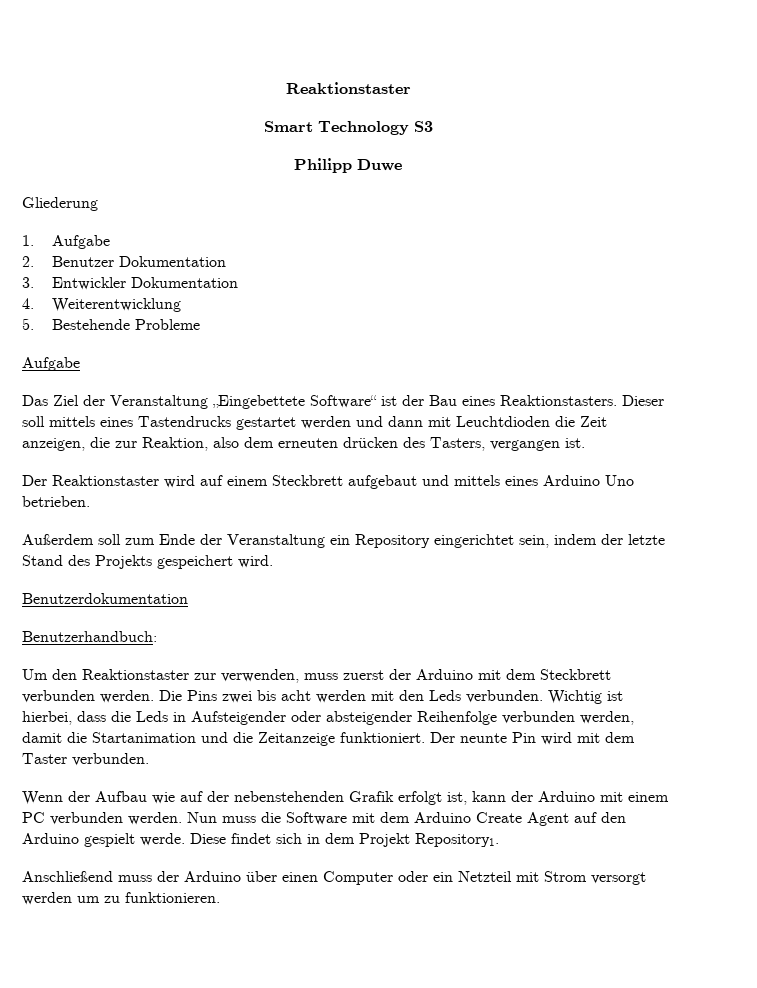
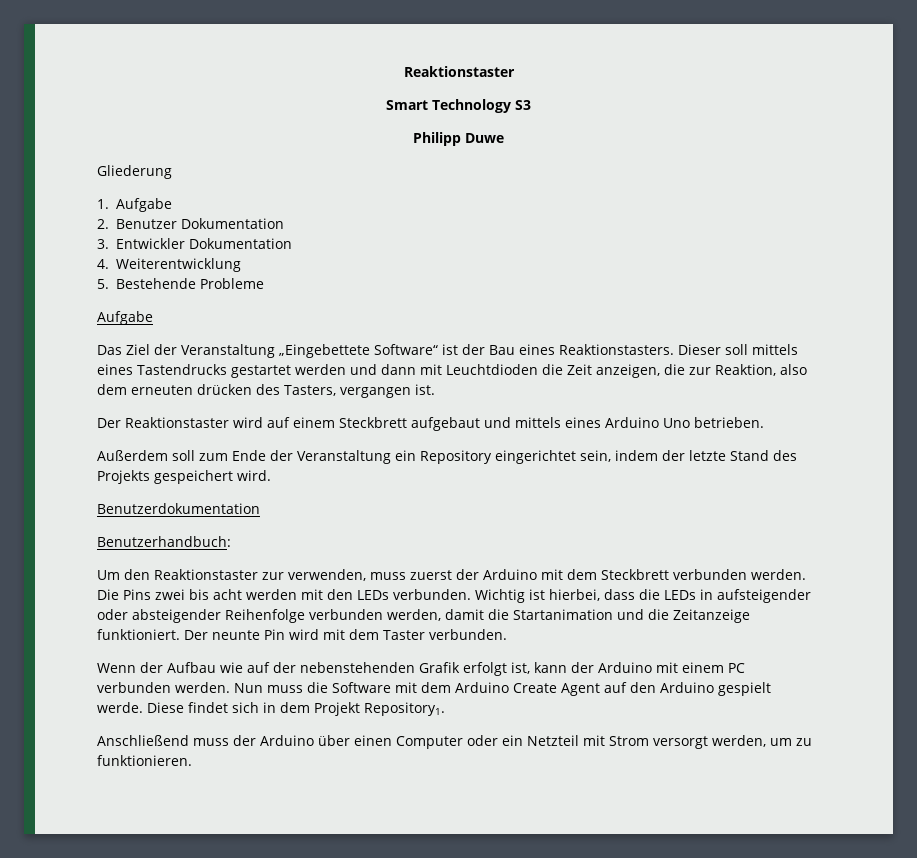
- Die Pins zwei bis acht werden mit den Leds verbunden.
+ Die Pins zwei bis acht werden mit den LEDs verbunden.
- Wichtig ist hierbei, dass die Leds in Aufsteigender oder absteigender Reihenfolge verbunden werden, damit die Startanimation und die Zeitanzeige funktioniert.
+ Wichtig ist hierbei, dass die LEDs in aufsteigender oder absteigender Reihenfolge verbunden werden, damit die Startanimation und die Zeitanzeige funktioniert.
- Anschließend muss der Arduino über einen Computer oder ein Netzteil mit Strom versorgt werden um zu funktionieren.
+ Anschließend muss der Arduino über einen Computer oder ein Netzteil mit Strom versorgt werden, um zu funktionieren.

